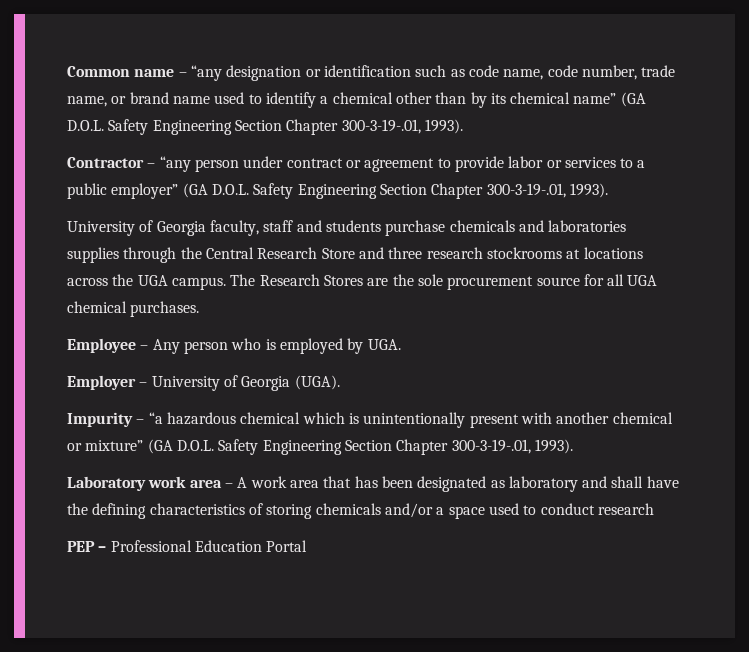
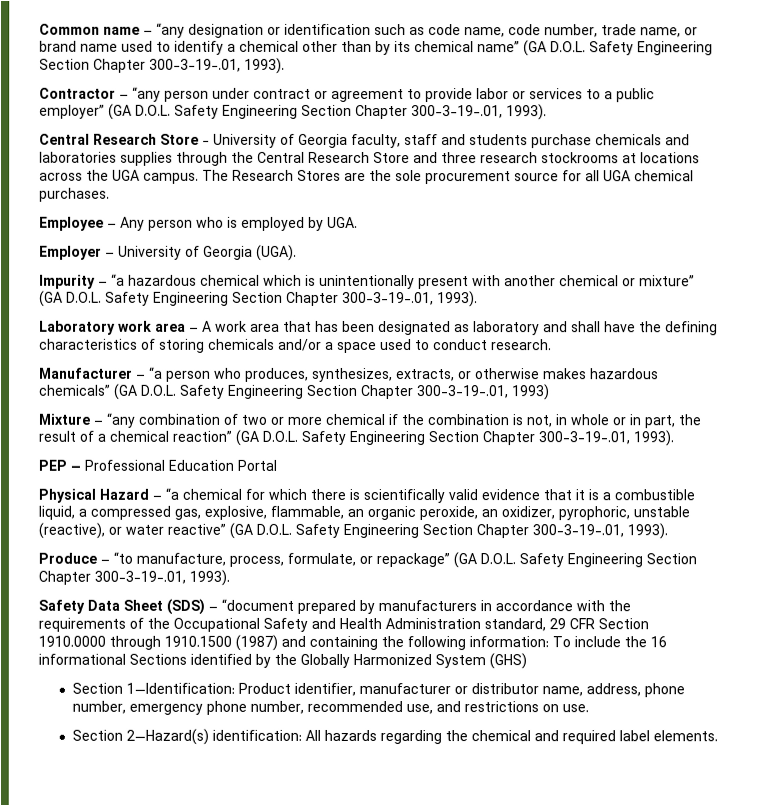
- University of Georgia faculty, staff and students purchase chemicals and laboratories supplies through the Central Research Store and three research stockrooms at locations across the UGA campus.
+ Central Research Store - University of Georgia faculty, staff and students purchase chemicals and laboratories supplies through the Central Research Store and three research stockrooms at locations across the UGA campus.
- Laboratory work area – A work area that has been designated as laboratory and shall have the defining characteristics of storing chemicals and/or a space used to conduct research
+ Laboratory work area – A work area that has been designated as laboratory and shall have the defining characteristics of storing chemicals and/or a space used to conduct research.
+ Manufacturer – “a person who produces, synthesizes, extracts, or otherwise makes hazardous chemicals” (GA D.O.L. Safety Engineering Section Chapter 300-3-19-.01, 1993)
+ Mixture – “any combination of two or more chemical if the combination is not, in whole or in part, the result of a chemical reaction” (GA D.O.L. Safety Engineering Section Chapter 300-3-19-.01, 1993).
+ Physical Hazard – “a chemical for which there is scientifically valid evidence that it is a combustible liquid, a compressed gas, explosive, flammable, an organic peroxide, an oxidizer, pyrophoric, unstable (reactive), or water reactive” (GA D.O.L. Safety Engineering Section Chapter 300-3-19-.01, 1993).
+ Produce – “to manufacture, process, formulate, or repackage” (GA D.O.L. Safety Engineering Section Chapter 300-3-19-.01, 1993).
+ Safety Data Sheet (SDS) – “document prepared by manufacturers in accordance with the requirements of the Occupational Safety and Health Administration standard, 29 CFR Section 1910.0000 through 1910.1500 (1987) and containing the following information: To include the 16 informational Sections identified by the Globally Harmonized System (GHS)
+ Section 1—Identification: Product identifier, manufacturer or distributor name, address, phone number, emergency phone number, recommended use, and restrictions on use.
+ Section 2—Hazard(s) identification: All hazards regarding the chemical and required label elements.

